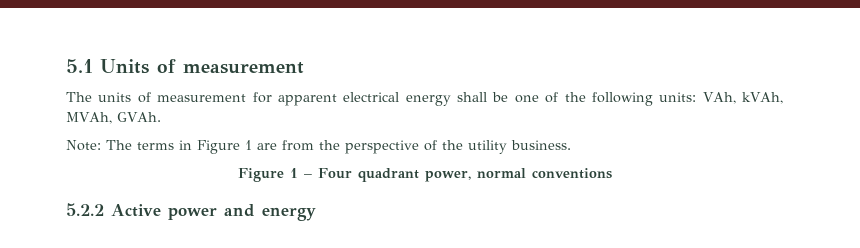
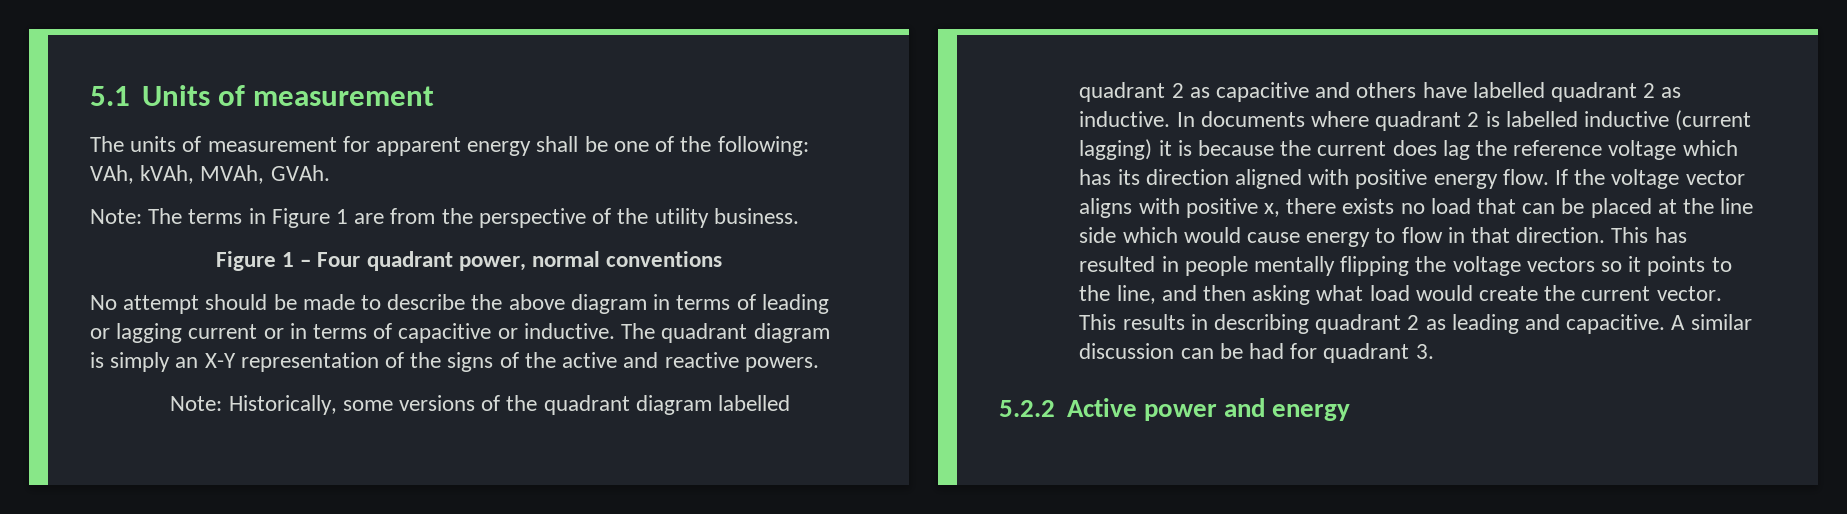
- The units of measurement for apparent electrical energy shall be one of the following units: VAh, kVAh, MVAh, GVAh.
+ The units of measurement for apparent energy shall be one of the following: VAh, kVAh, MVAh, GVAh.
+ No attempt should be made to describe the above diagram in terms of leading or lagging current or in terms of capacitive or inductive. The quadrant diagram is simply an X-Y representation of the signs of the active and reactive powers.
+ Note: Historically, some versions of the quadrant diagram labelled quadrant 2 as capacitive and others have labelled quadrant 2 as inductive. In documents where quadrant 2 is labelled inductive (current lagging) it is because the current does lag the reference voltage which has its direction aligned with positive energy flow. If the voltage vector aligns with positive x, there exists no load that can be placed at the line side which would cause energy to flow in that direction. This has resulted in people mentally flipping the voltage vectors so it points to the line, and then asking what load would create the current vector. This results in describing quadrant 2 as leading and capacitive. A similar discussion can be had for quadrant 3.

